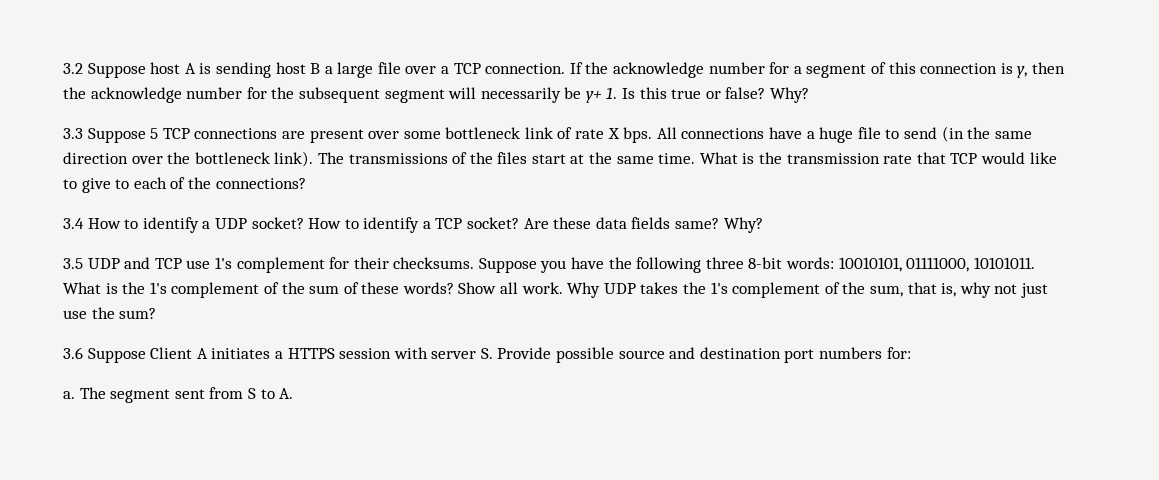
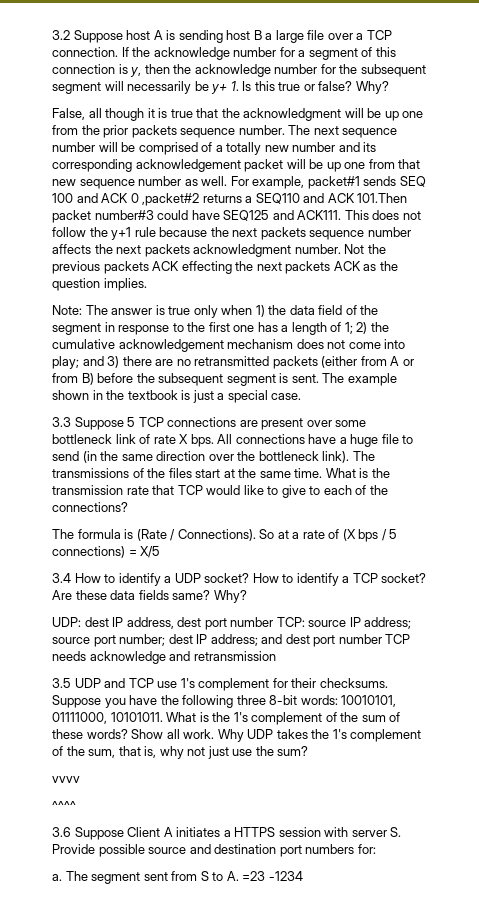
+ False, all though it is true that the acknowledgment will be up one from the prior packets sequence number. The next sequence number will be comprised of a totally new number and its corresponding acknowledgement packet will be up one from that new sequence number as well. For example, packet#1 sends SEQ 100 and ACK 0 ,packet#2 returns a SEQ110 and ACK 101.Then packet number#3 could have SEQ125 and ACK111. This does not follow the y+1 rule because the next packets sequence number affects the next packets acknowledgment number. Not the previous packets ACK effecting the next packets ACK as the question implies.
+ Note: The answer is true only when 1) the data field of the segment in response to the first one has a length of 1; 2) the cumulative acknowledgement mechanism does not come into play; and 3) there are no retransmitted packets (either from A or from B) before the subsequent segment is sent. The example shown in the textbook is just a special case.
+ The formula is (Rate / Connections). So at a rate of (X bps / 5 connections) = X/5
+ UDP: dest IP address, dest port number TCP: source IP address; source port number; dest IP address; and dest port number TCP needs acknowledge and retransmission
+ vvvv
+ ^^^^
- The segment sent from S to A.
+ The segment sent from S to A. =23 -1234

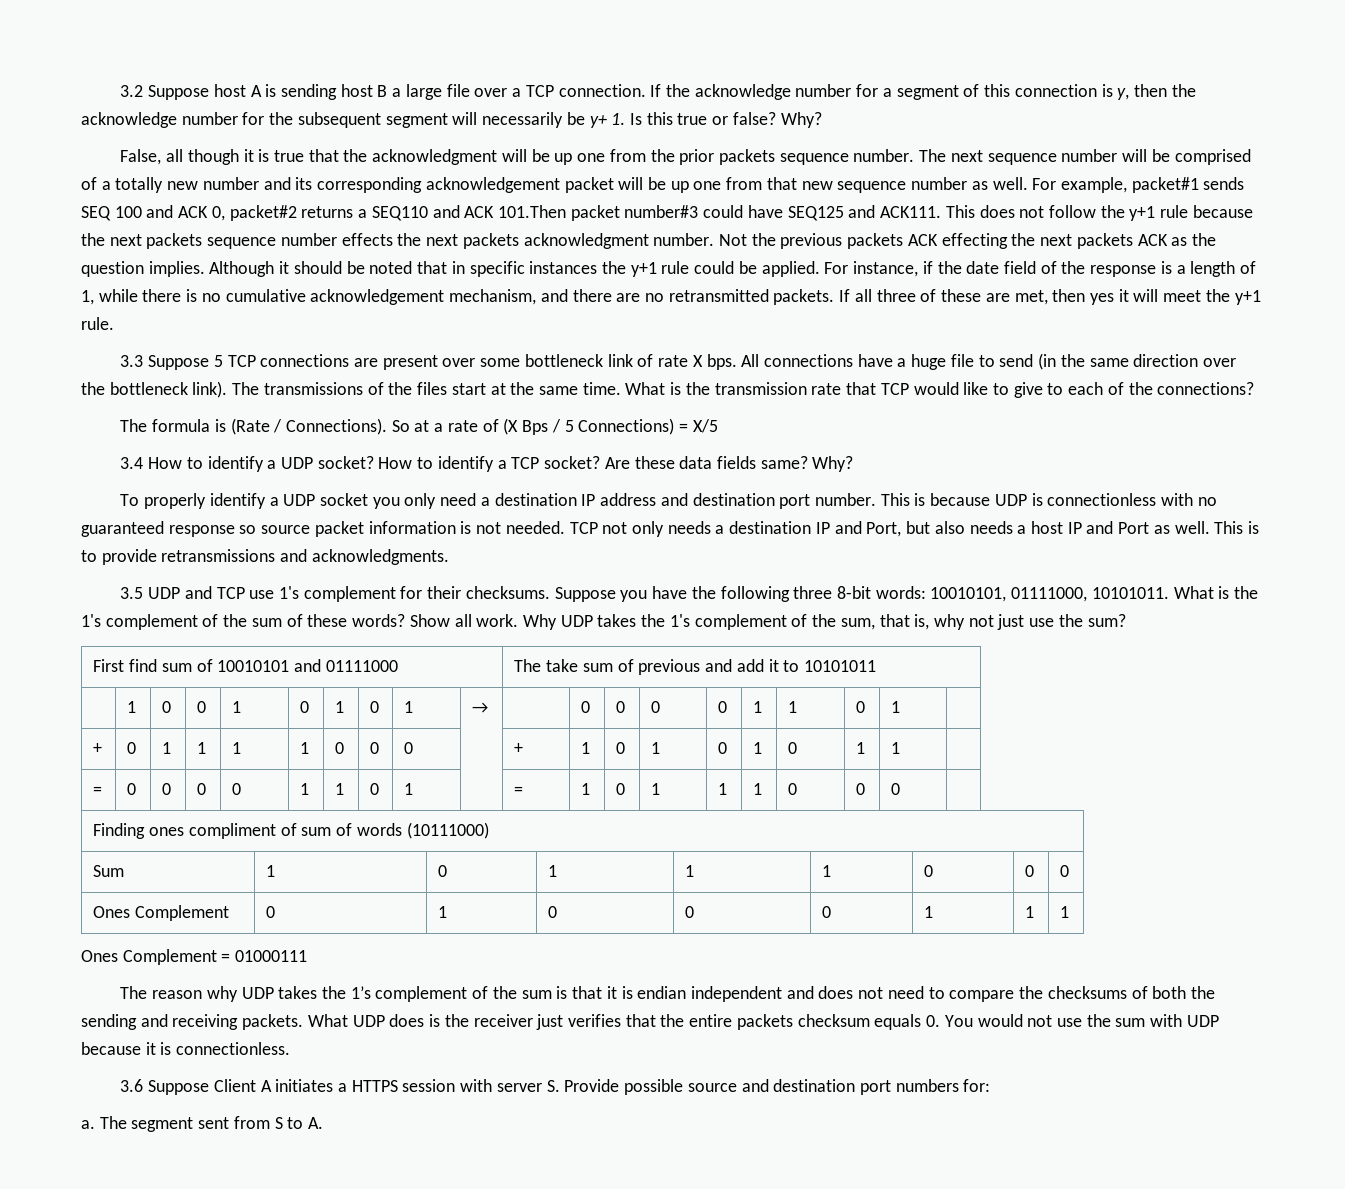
- For example, packet#1 sends SEQ 100 and ACK 0 ,packet#2 returns a SEQ110 and ACK 101.Then packet number#3 could have SEQ125 and ACK111.
+ For example, packet#1 sends SEQ 100 and ACK 0, packet#2 returns a SEQ110 and ACK 101.Then packet number#3 could have SEQ125 and ACK111.
- This does not follow the y+1 rule because the next packets sequence number affects the next packets acknowledgment number.
+ This does not follow the y+1 rule because the next packets sequence number effects the next packets acknowledgment number.
- Not the previous packets ACK effecting the next packets ACK as the question implies.
- Note: The answer is true only when 1) the data field of the segment in response to the first one has a length of 1; 2) the cumulative acknowledgement mechanism does not come into play; and 3) there are no retransmitted packets (either from A or from B) before the subsequent segment is sent. The example shown in the textbook is just a special case.
+ Not the previous packets ACK effecting the next packets ACK as the question implies. Although it should be noted that in specific instances the y+1 rule could be applied. For instance, if the date field of the response is a length of 1, while there is no cumulative acknowledgement mechanism, and there are no retransmitted packets. If all three of these are met, then yes it will meet the y+1 rule.
- So at a rate of (X bps / 5 connections) = X/5
+ So at a rate of (X Bps / 5 Connections) = X/5
- UDP: dest IP address, dest port number TCP: source IP address; source port number; dest IP address; and dest port number TCP needs acknowledge and retransmission
+ To properly identify a UDP socket you only need a destination IP address and destination port number. This is because UDP is connectionless with no guaranteed response so source packet information is not needed. TCP not only needs a destination IP and Port, but also needs a host IP and Port as well. This is to provide retransmissions and acknowledgments.
- vvvv
- ^^^^
+ First find sum of 10010101 and 01111000 | The take sum of previous and add it to 10101011
+ | 1 | 0 | 0 | 1 | 0 | 1 | 0 | 1 | → | | 0 | 0 | 0 | 0 | 1 | 1 | 0 | 1 |
+ + | 0 | 1 | 1 | 1 | 1 | 0 | 0 | 0 | | + | 1 | 0 | 1 | 0 | 1 | 0 | 1 | 1 |
+ = | 0 | 0 | 0 | 0 | 1 | 1 | 0 | 1 | | = | 1 | 0 | 1 | 1 | 1 | 0 | 0 | 0 |
+ Finding ones compliment of sum of words (10111000)
+ Sum | 1 | 0 | 1 | 1 | 1 | 0 | 0 | 0
+ Ones Complement | 0 | 1 | 0 | 0 | 0 | 1 | 1 | 1
+ Ones Complement = 01000111
+ The reason why UDP takes the 1’s complement of the sum is that it is endian independent and does not need to compare the checksums of both the sending and receiving packets. What UDP does is the receiver just verifies that the entire packets checksum equals 0. You would not use the sum with UDP because it is connectionless.
- The segment sent from S to A. =23 -1234
+ The segment sent from S to A.

